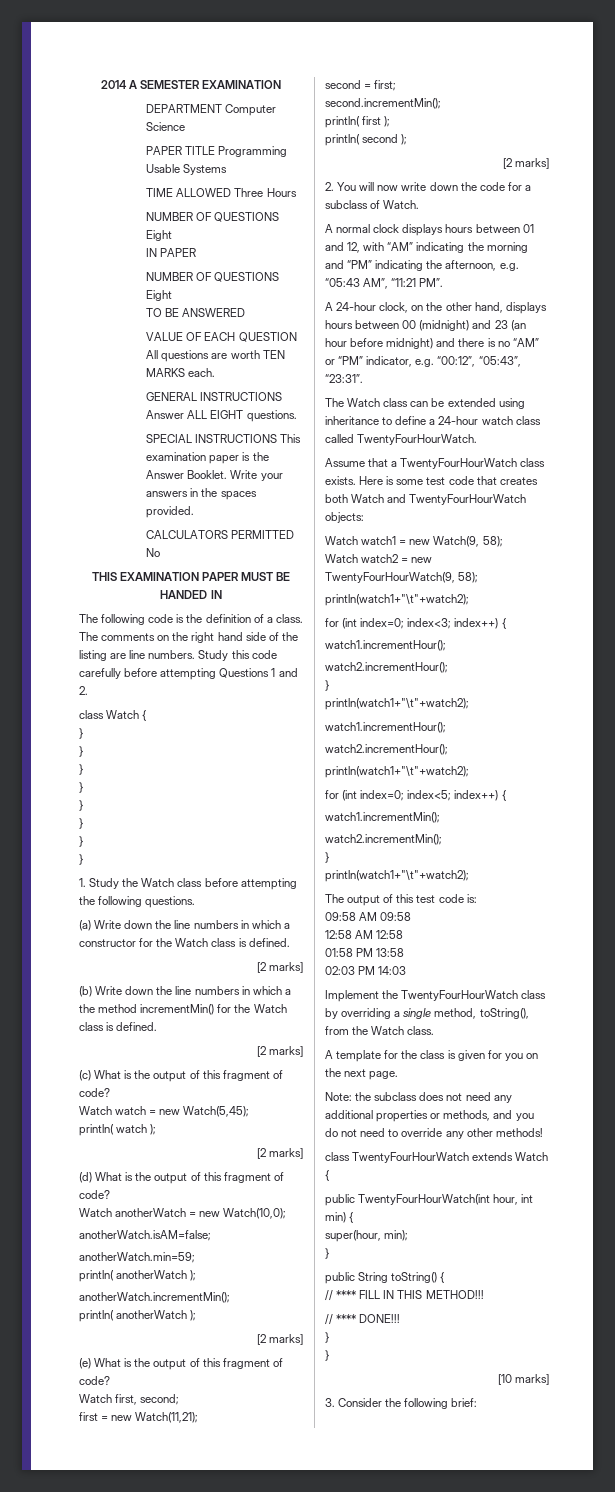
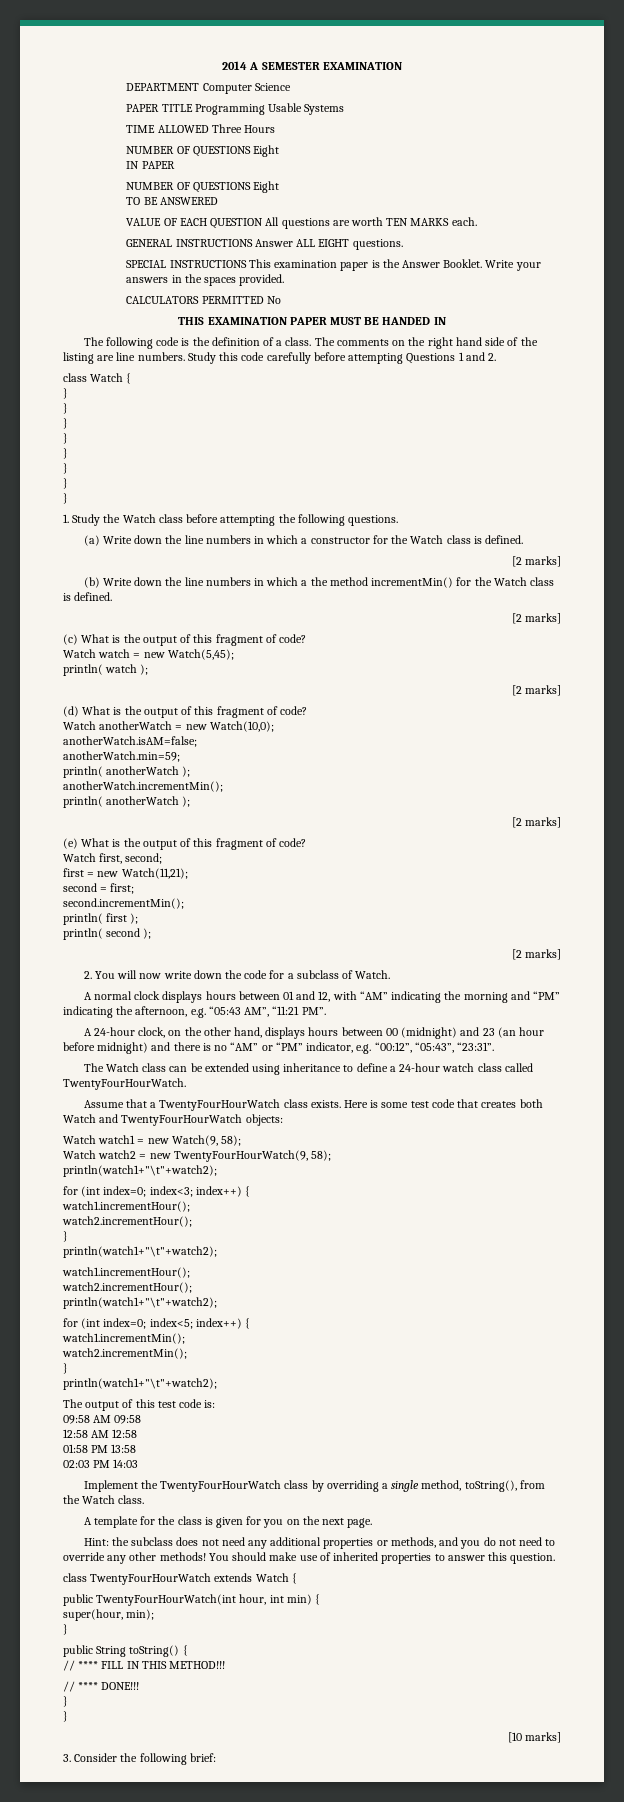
- Note: the subclass does not need any additional properties or methods, and you do not need to override any other methods!
+ Hint: the subclass does not need any additional properties or methods, and you do not need to override any other methods! You should make use of inherited properties to answer this question.

